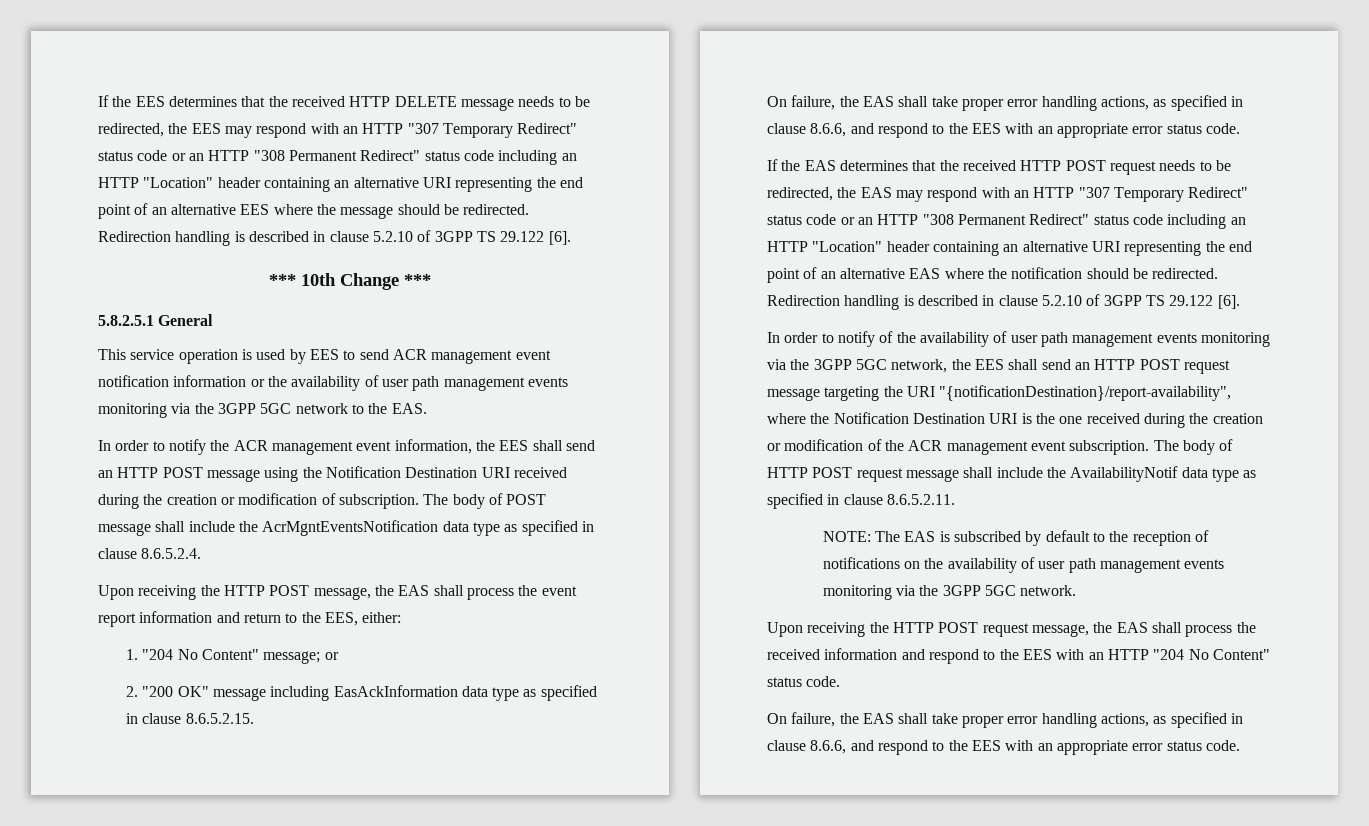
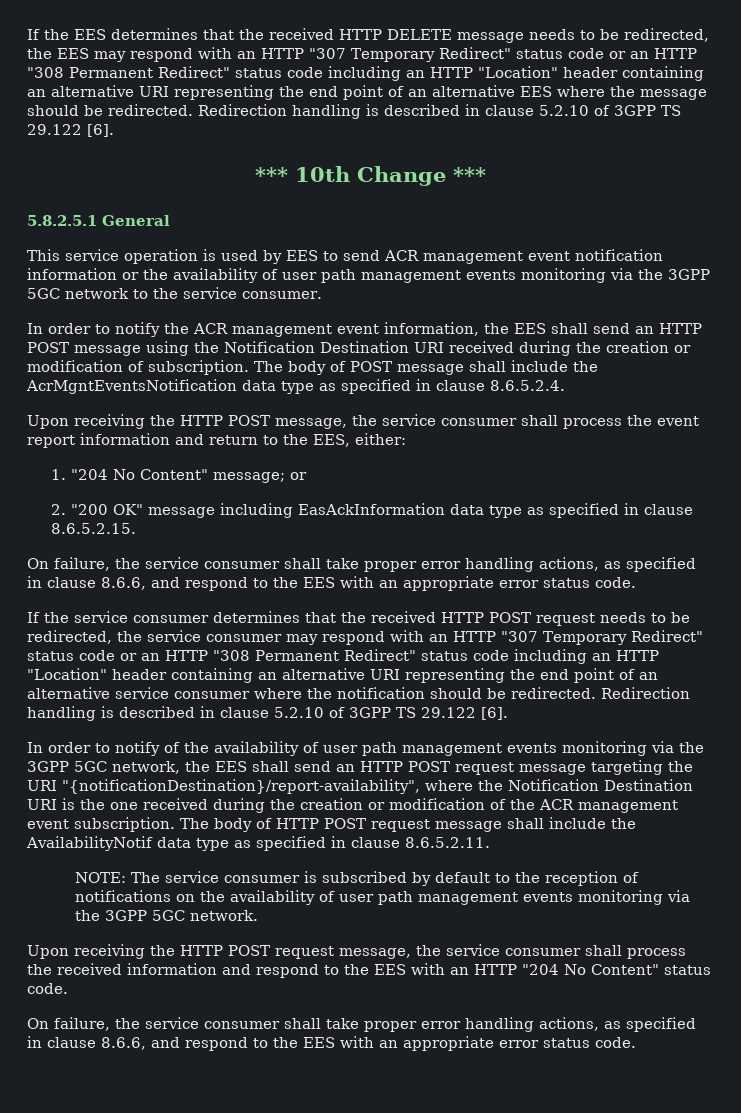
- This service operation is used by EES to send ACR management event notification information or the availability of user path management events monitoring via the 3GPP 5GC network to the EAS.
+ This service operation is used by EES to send ACR management event notification information or the availability of user path management events monitoring via the 3GPP 5GC network to the service consumer.
- Upon receiving the HTTP POST message, the EAS shall process the event report information and return to the EES, either:
+ Upon receiving the HTTP POST message, the service consumer shall process the event report information and return to the EES, either:
  2. "200 OK" message including EasAckInformation data type as specified in clause 8.6.5.2.15.
- On failure, the EAS shall take proper error handling actions, as specified in clause 8.6.6, and respond to the EES with an appropriate error status code.
+ On failure, the service consumer shall take proper error handling actions, as specified in clause 8.6.6, and respond to the EES with an appropriate error status code.
- If the EAS determines that the received HTTP POST request needs to be redirected, the EAS may respond with an HTTP "307 Temporary Redirect" status code or an HTTP "308 Permanent Redirect" status code including an HTTP "Location" header containing an alternative URI representing the end point of an alternative EAS where the notification should be redirected.
+ If the service consumer determines that the received HTTP POST request needs to be redirected, the service consumer may respond with an HTTP "307 Temporary Redirect" status code or an HTTP "308 Permanent Redirect" status code including an HTTP "Location" header containing an alternative URI representing the end point of an alternative service consumer where the notification should be redirected.
- NOTE: The EAS is subscribed by default to the reception of notifications on the availability of user path management events monitoring via the 3GPP 5GC network.
+ NOTE: The service consumer is subscribed by default to the reception of notifications on the availability of user path management events monitoring via the 3GPP 5GC network.
- Upon receiving the HTTP POST request message, the EAS shall process the received information and respond to the EES with an HTTP "204 No Content" status code.
- On failure, the EAS shall take proper error handling actions, as specified in clause 8.6.6, and respond to the EES with an appropriate error status code.
+ Upon receiving the HTTP POST request message, the service consumer shall process the received information and respond to the EES with an HTTP "204 No Content" status code.
+ On failure, the service consumer shall take proper error handling actions, as specified in clause 8.6.6, and respond to the EES with an appropriate error status code.

